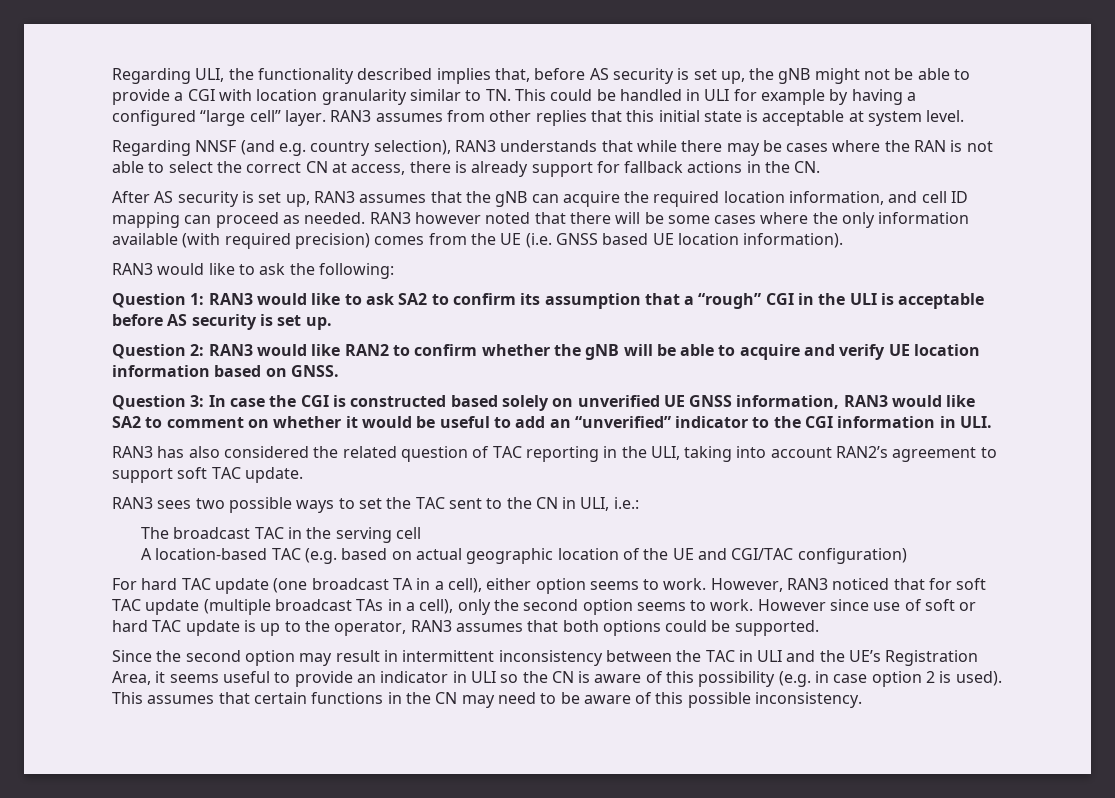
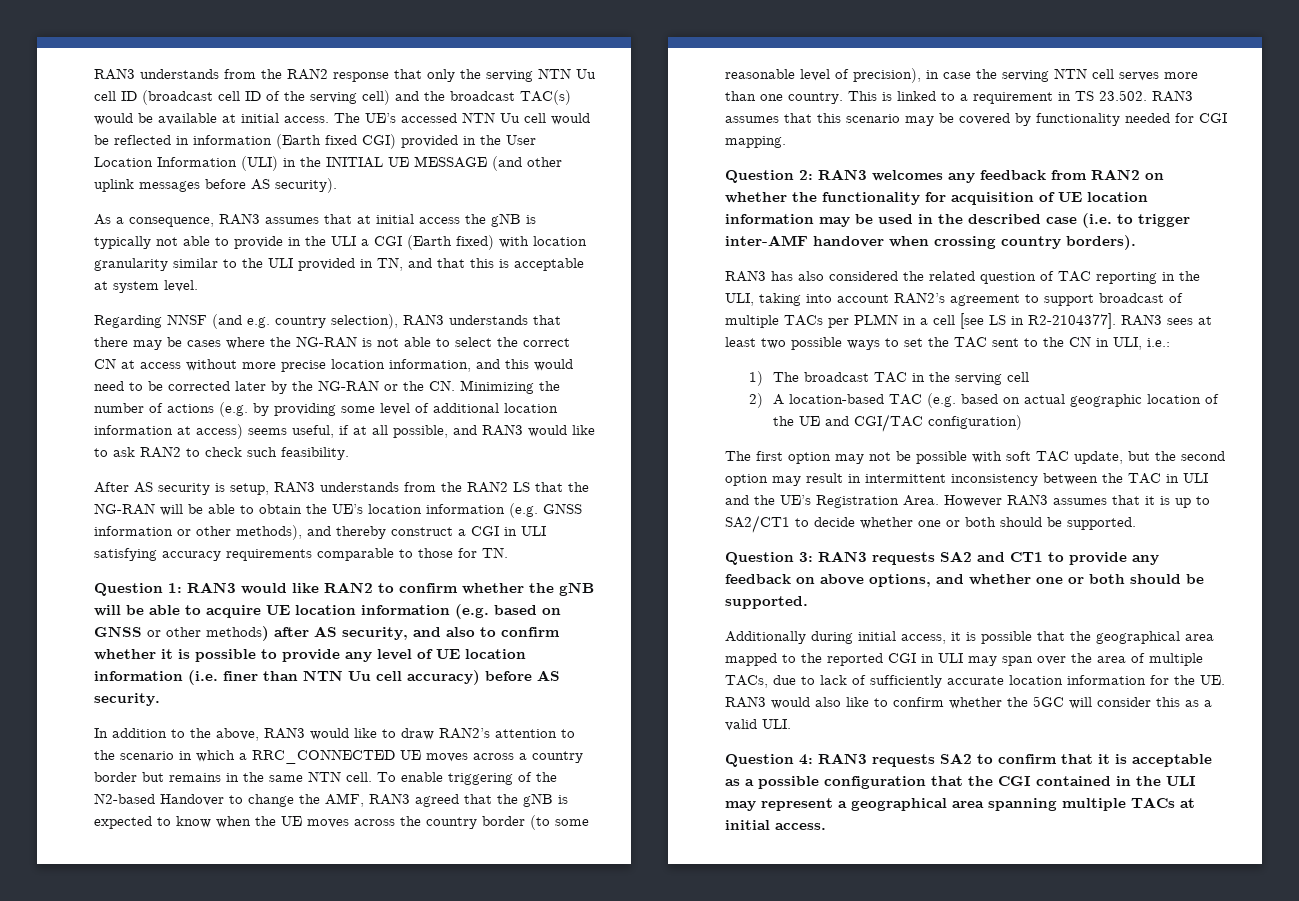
- Regarding ULI, the functionality described implies that, before AS security is set up, the gNB might not be able to provide a CGI with location granularity similar to TN. This could be handled in ULI for example by having a configured “large cell” layer. RAN3 assumes from other replies that this initial state is acceptable at system level.
+ RAN3 understands from the RAN2 response that only the serving NTN Uu cell ID (broadcast cell ID of the serving cell) and the broadcast TAC(s) would be available at initial access. The UE’s accessed NTN Uu cell would be reflected in information (Earth fixed CGI) provided in the User Location Information (ULI) in the INITIAL UE MESSAGE (and other uplink messages before AS security).
+ As a consequence, RAN3 assumes that at initial access the gNB is typically not able to provide in the ULI a CGI (Earth fixed) with location granularity similar to the ULI provided in TN, and that this is acceptable at system level.
- Regarding NNSF (and e.g. country selection), RAN3 understands that while there may be cases where the RAN is not able to select the correct CN at access, there is already support for fallback actions in the CN.
- After AS security is set up, RAN3 assumes that the gNB can acquire the required location information, and cell ID mapping can proceed as needed. RAN3 however noted that there will be some cases where the only information available (with required precision) comes from the UE (i.e. GNSS based UE location information).
- RAN3 would like to ask the following:
+ Regarding NNSF (and e.g. country selection), RAN3 understands that there may be cases where the NG-RAN is not able to select the correct CN at access without more precise location information, and this would need to be corrected later by the NG-RAN or the CN. Minimizing the number of actions (e.g. by providing some level of additional location information at access) seems useful, if at all possible, and RAN3 would like to ask RAN2 to check such feasibility.
+ After AS security is setup, RAN3 understands from the RAN2 LS that the NG-RAN will be able to obtain the UE’s location information (e.g. GNSS information or other methods), and thereby construct a CGI in ULI satisfying accuracy requirements comparable to those for TN.
- Question 1: RAN3 would like to ask SA2 to confirm its assumption that a “rough” CGI in the ULI is acceptable before AS security is set up.
- Question 2: RAN3 would like RAN2 to confirm whether the gNB will be able to acquire and verify UE location information based on GNSS.
- Question 3: In case the CGI is constructed based solely on unverified UE GNSS information, RAN3 would like SA2 to comment on whether it would be useful to add an “unverified” indicator to the CGI information in ULI.
+ Question 1: RAN3 would like RAN2 to confirm whether the gNB will be able to acquire UE location information (e.g. based on GNSS or other methods) after AS security, and also to confirm whether it is possible to provide any level of UE location information (i.e. finer than NTN Uu cell accuracy) before AS security.
+ In addition to the above, RAN3 would like to draw RAN2’s attention to the scenario in which a RRC_CONNECTED UE moves across a country border but remains in the same NTN cell. To enable triggering of the N2-based Handover to change the AMF, RAN3 agreed that the gNB is expected to know when the UE moves across the country border (to some reasonable level of precision), in case the serving NTN cell serves more than one country. This is linked to a requirement in TS 23.502. RAN3 assumes that this scenario may be covered by functionality needed for CGI mapping.
+ Question 2: RAN3 welcomes any feedback from RAN2 on whether the functionality for acquisition of UE location information may be used in the described case (i.e. to trigger inter-AMF handover when crossing country borders).
- RAN3 has also considered the related question of TAC reporting in the ULI, taking into account RAN2’s agreement to support soft TAC update.
- RAN3 sees two possible ways to set the TAC sent to the CN in ULI, i.e.:
+ RAN3 has also considered the related question of TAC reporting in the ULI, taking into account RAN2’s agreement to support broadcast of multiple TACs per PLMN in a cell [see LS in R2-2104377]. RAN3 sees at least two possible ways to set the TAC sent to the CN in ULI, i.e.:
- The broadcast TAC in the serving cell
+ 1) The broadcast TAC in the serving cell
- A location-based TAC (e.g. based on actual geographic location of the UE and CGI/TAC configuration)
+ 2) A location-based TAC (e.g. based on actual geographic location of the UE and CGI/TAC configuration)
- For hard TAC update (one broadcast TA in a cell), either option seems to work. However, RAN3 noticed that for soft TAC update (multiple broadcast TAs in a cell), only the second option seems to work. However since use of soft or hard TAC update is up to the operator, RAN3 assumes that both options could be supported.
- Since the second option may result in intermittent inconsistency between the TAC in ULI and the UE’s Registration Area, it seems useful to provide an indicator in ULI so the CN is aware of this possibility (e.g. in case option 2 is used). This assumes that certain functions in the CN may need to be aware of this possible inconsistency.
+ The first option may not be possible with soft TAC update, but the second option may result in intermittent inconsistency between the TAC in ULI and the UE’s Registration Area. However RAN3 assumes that it is up to SA2/CT1 to decide whether one or both should be supported.
+ Question 3: RAN3 requests SA2 and CT1 to provide any feedback on above options, and whether one or both should be supported.
+ Additionally during initial access, it is possible that the geographical area mapped to the reported CGI in ULI may span over the area of multiple TACs, due to lack of sufficiently accurate location information for the UE. RAN3 would also like to confirm whether the 5GC will consider this as a valid ULI.
+ Question 4: RAN3 requests SA2 to confirm that it is acceptable as a possible configuration that the CGI contained in the ULI may represent a geographical area spanning multiple TACs at initial access.

